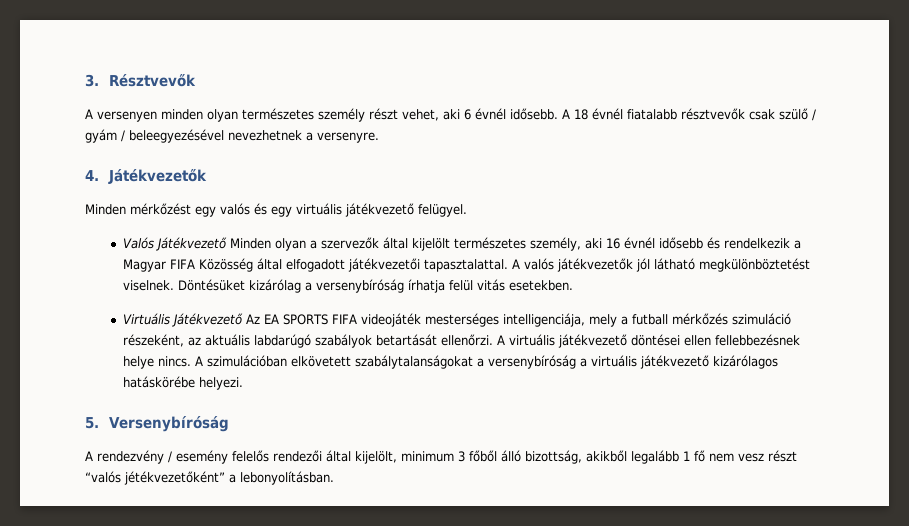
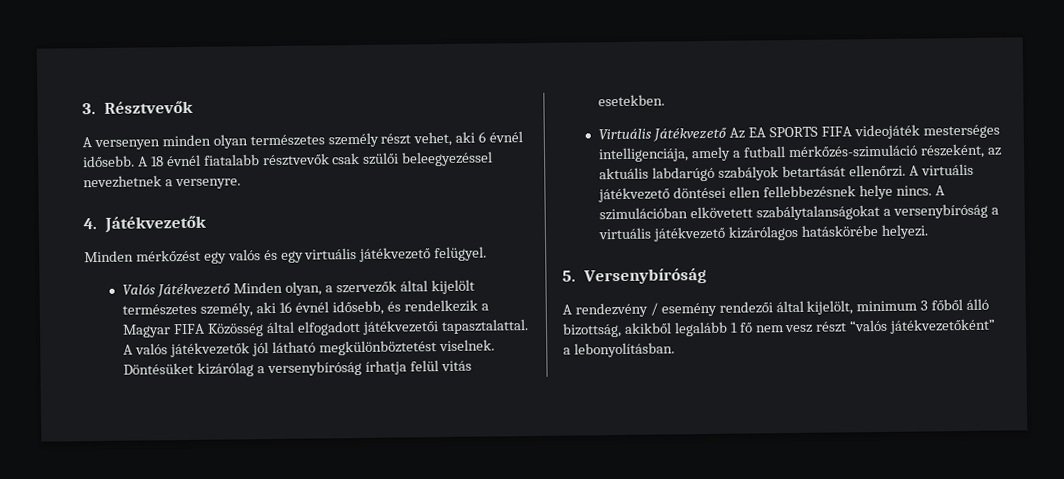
- A 18 évnél fiatalabb résztvevők csak szülő / gyám / beleegyezésével nevezhetnek a versenyre.
+ A 18 évnél fiatalabb résztvevők csak szülői beleegyezéssel nevezhetnek a versenyre.
- Valós Játékvezető Minden olyan a szervezők által kijelölt természetes személy, aki 16 évnél idősebb és rendelkezik a Magyar FIFA Közösség által elfogadott játékvezetői tapasztalattal.
+ Valós Játékvezető Minden olyan, a szervezők által kijelölt természetes személy, aki 16 évnél idősebb, és rendelkezik a Magyar FIFA Közösség által elfogadott játékvezetői tapasztalattal.
- Virtuális Játékvezető Az EA SPORTS FIFA videojáték mesterséges intelligenciája, mely a futball mérkőzés szimuláció részeként, az aktuális labdarúgó szabályok betartását ellenőrzi.
+ Virtuális Játékvezető Az EA SPORTS FIFA videojáték mesterséges intelligenciája, amely a futball mérkőzés-szimuláció részeként, az aktuális labdarúgó szabályok betartását ellenőrzi.
- A rendezvény / esemény felelős rendezői által kijelölt, minimum 3 főből álló bizottság, akikből legalább 1 fő nem vesz részt “valós jétékvezetőként” a lebonyolításban.
+ A rendezvény / esemény rendezői által kijelölt, minimum 3 főből álló bizottság, akikből legalább 1 fő nem vesz részt “valós játékvezetőként” a lebonyolításban.

